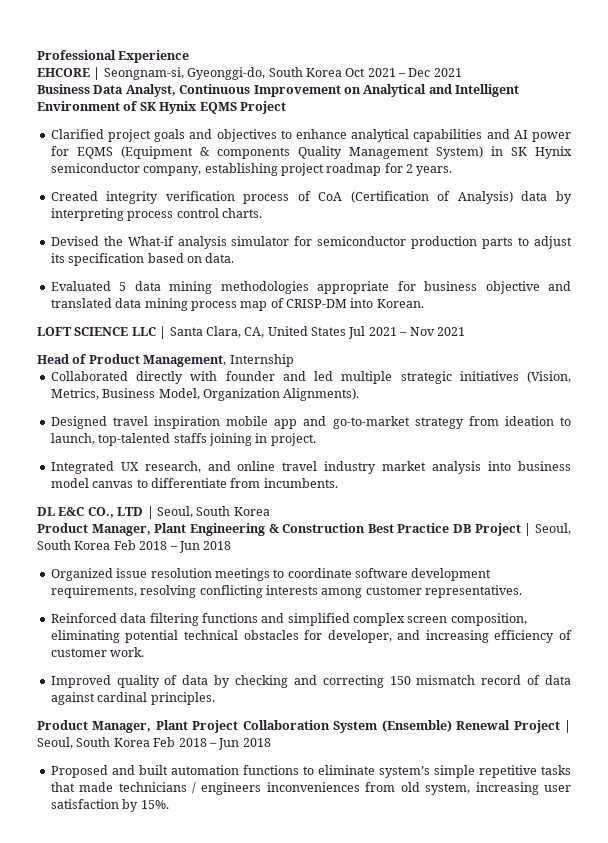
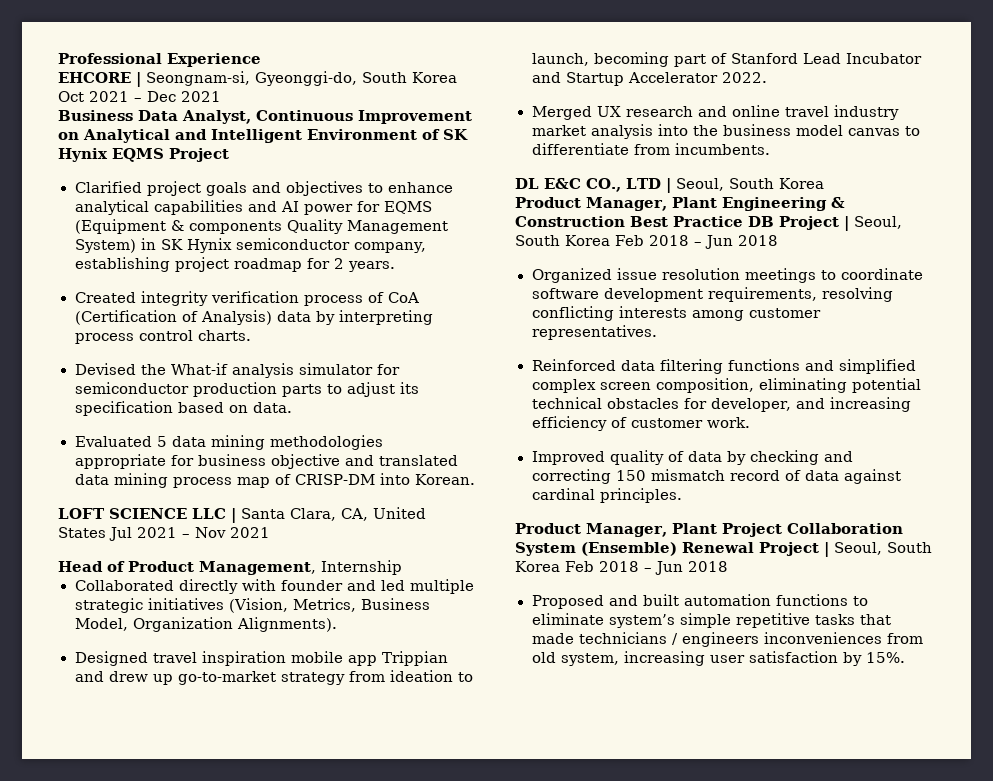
- Designed travel inspiration mobile app and go-to-market strategy from ideation to launch, top-talented staffs joining in project.
- Integrated UX research, and online travel industry market analysis into business model canvas to differentiate from incumbents.
+ Designed travel inspiration mobile app Trippian and drew up go-to-market strategy from ideation to launch, becoming part of Stanford Lead Incubator and Startup Accelerator 2022.
+ Merged UX research and online travel industry market analysis into the business model canvas to differentiate from incumbents.

